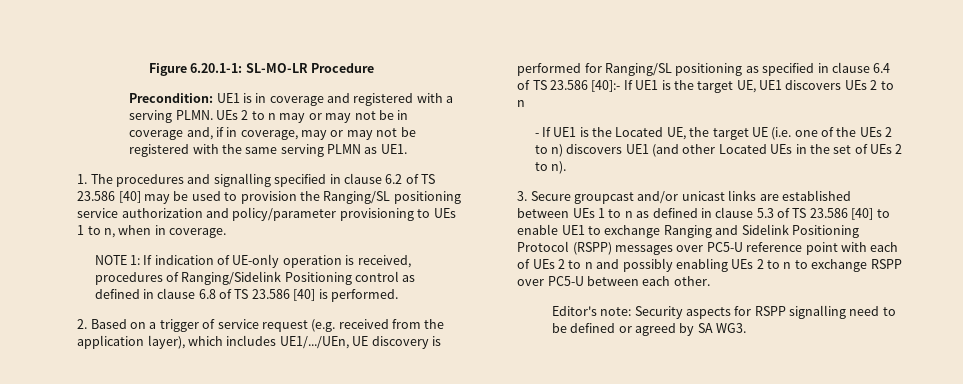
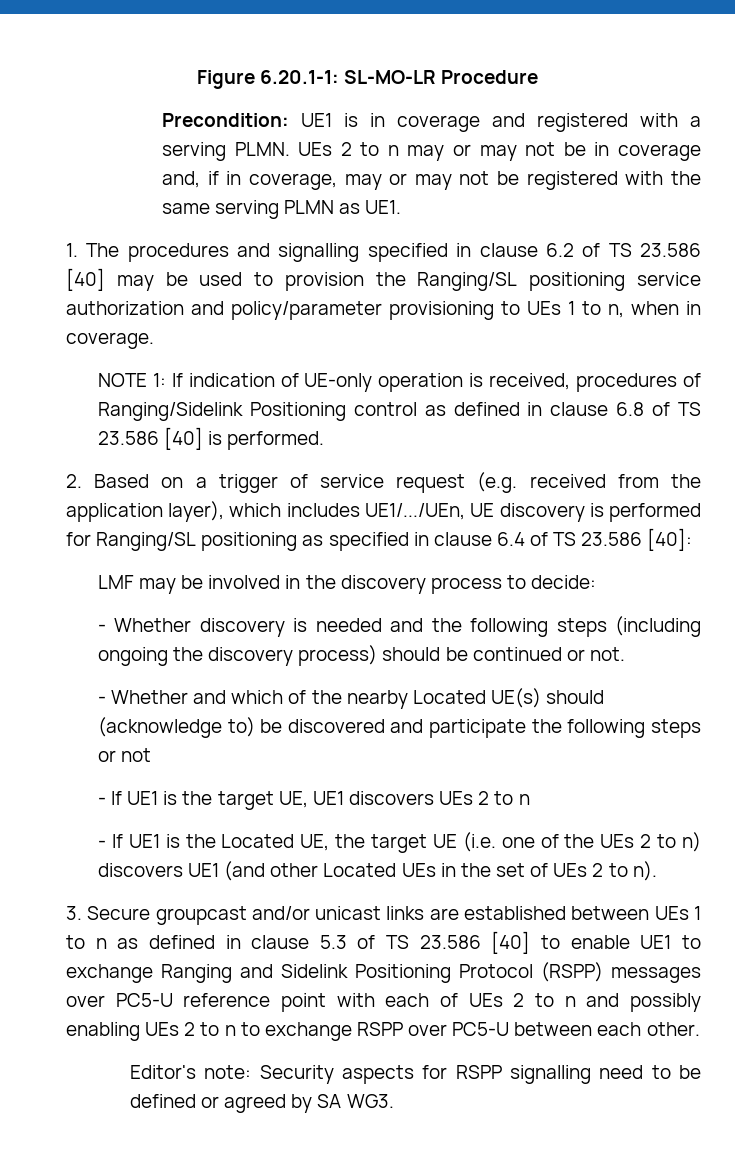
- 2. Based on a trigger of service request (e.g. received from the application layer), which includes UE1/.../UEn, UE discovery is performed for Ranging/SL positioning as specified in clause 6.4 of TS 23.586 [40]:- If UE1 is the target UE, UE1 discovers UEs 2 to n
+ 2. Based on a trigger of service request (e.g. received from the application layer), which includes UE1/.../UEn, UE discovery is performed for Ranging/SL positioning as specified in clause 6.4 of TS 23.586 [40]:
+ LMF may be involved in the discovery process to decide:
+ - Whether discovery is needed and the following steps (including ongoing the discovery process) should be continued or not.
+ - Whether and which of the nearby Located UE(s) should (acknowledge to) be discovered and participate the following steps or not
+ - If UE1 is the target UE, UE1 discovers UEs 2 to n

